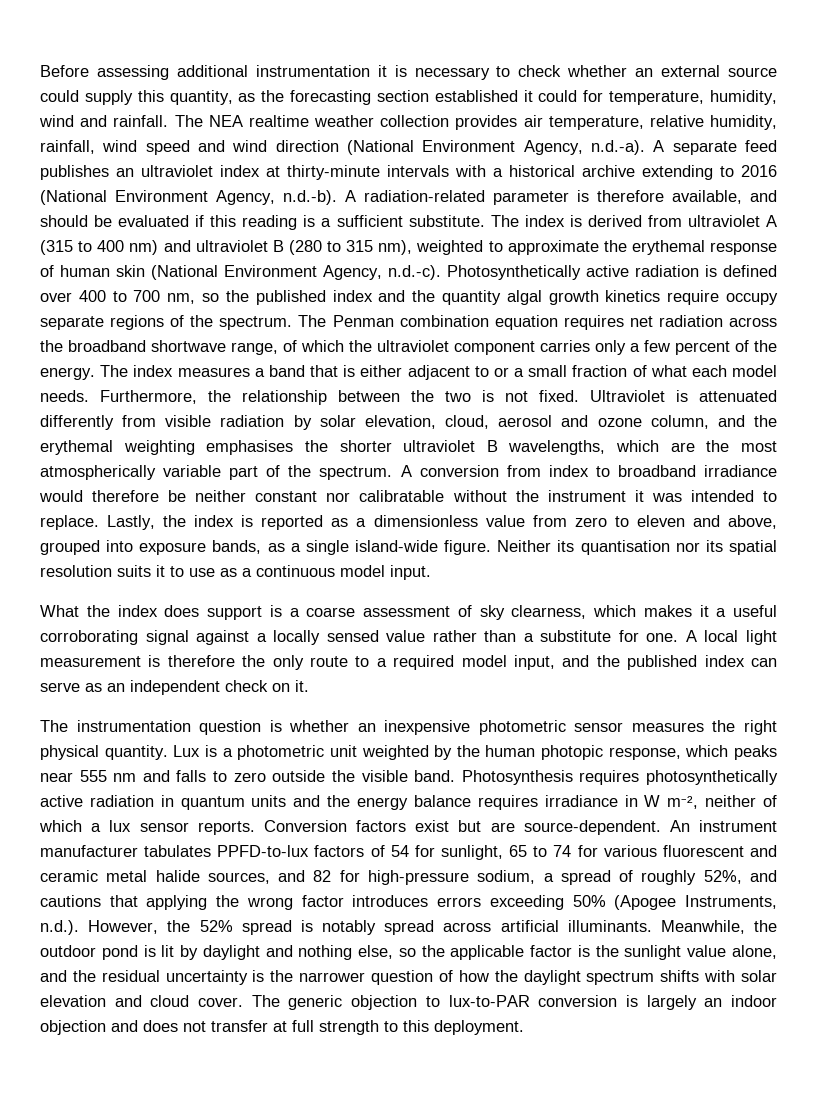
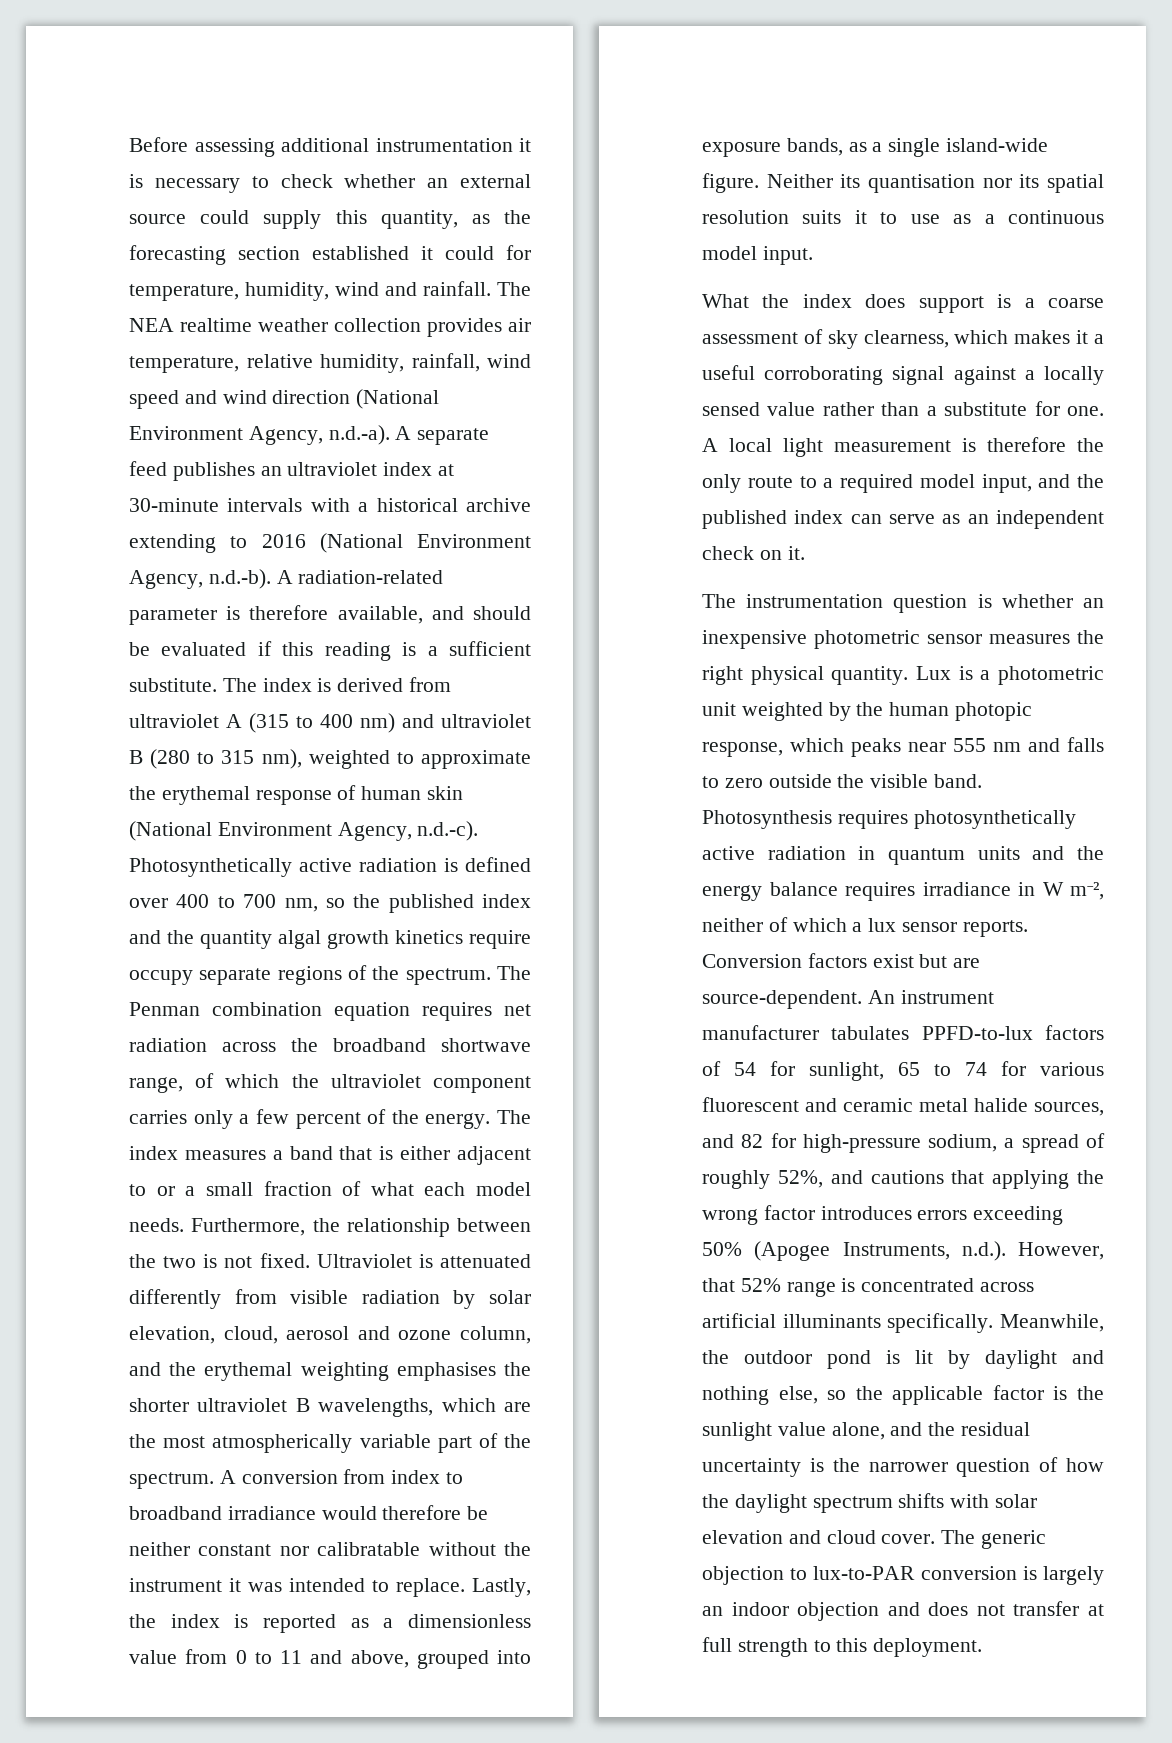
- The NEA realtime weather collection provides air temperature, relative humidity, rainfall, wind speed and wind direction (National Environment Agency, n.d.-a). A separate feed publishes an ultraviolet index at thirty-minute intervals with a historical archive extending to 2016 (National Environment Agency, n.d.-b). A radiation-related parameter is therefore available, and should be evaluated if this reading is a sufficient substitute.
+ The NEA realtime weather collection provides air temperature, relative humidity, rainfall, wind speed and wind direction (National Environment Agency, n.d.-a). A separate feed publishes an ultraviolet index at 30-minute intervals with a historical archive extending to 2016 (National Environment Agency, n.d.-b). A radiation-related parameter is therefore available, and should be evaluated if this reading is a sufficient substitute.
- Lastly, the index is reported as a dimensionless value from zero to eleven and above, grouped into exposure bands, as a single island-wide figure.
+ Lastly, the index is reported as a dimensionless value from 0 to 11 and above, grouped into exposure bands, as a single island-wide figure.
- An instrument manufacturer tabulates PPFD-to-lux factors of 54 for sunlight, 65 to 74 for various fluorescent and ceramic metal halide sources, and 82 for high-pressure sodium, a spread of roughly 52%, and cautions that applying the wrong factor introduces errors exceeding 50% (Apogee Instruments, n.d.). However, the 52% spread is notably spread across artificial illuminants.
+ An instrument manufacturer tabulates PPFD-to-lux factors of 54 for sunlight, 65 to 74 for various fluorescent and ceramic metal halide sources, and 82 for high-pressure sodium, a spread of roughly 52%, and cautions that applying the wrong factor introduces errors exceeding 50% (Apogee Instruments, n.d.). However, that 52% range is concentrated across artificial illuminants specifically.

